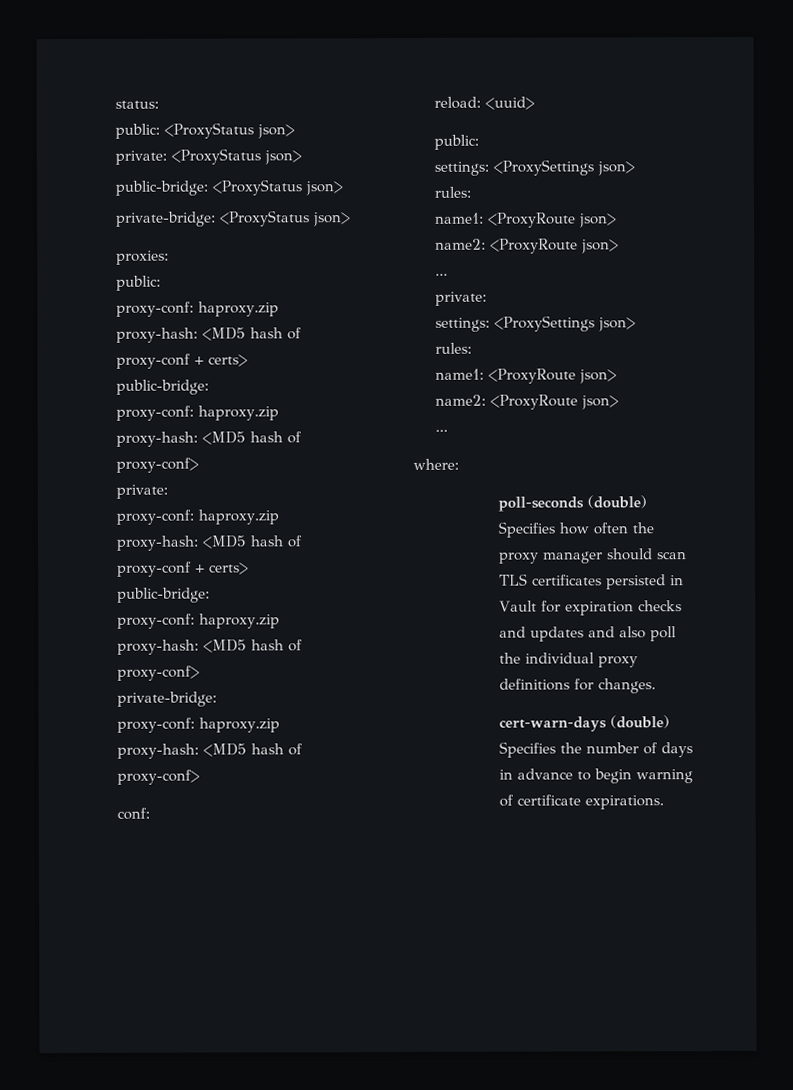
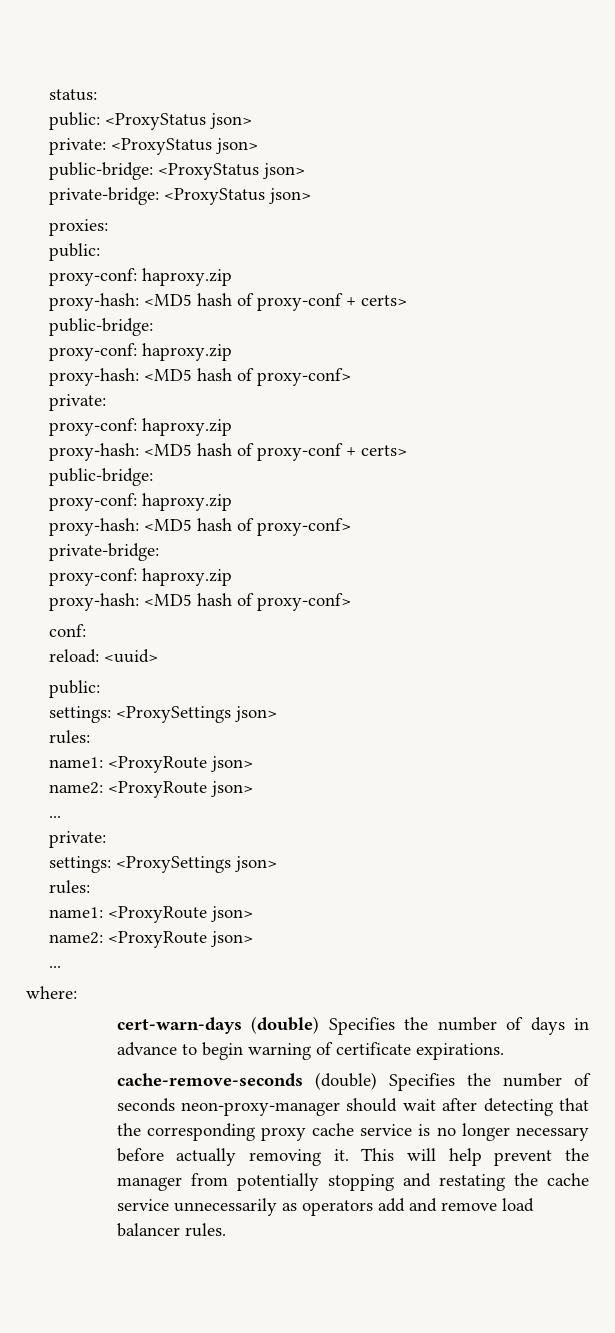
- poll-seconds (double) Specifies how often the proxy manager should scan TLS certificates persisted in Vault for expiration checks and updates and also poll the individual proxy definitions for changes.
+ cache-remove-seconds (double) Specifies the number of seconds neon-proxy-manager should wait after detecting that the corresponding proxy cache service is no longer necessary before actually removing it. This will help prevent the manager from potentially stopping and restating the cache service unnecessarily as operators add and remove load balancer rules.

